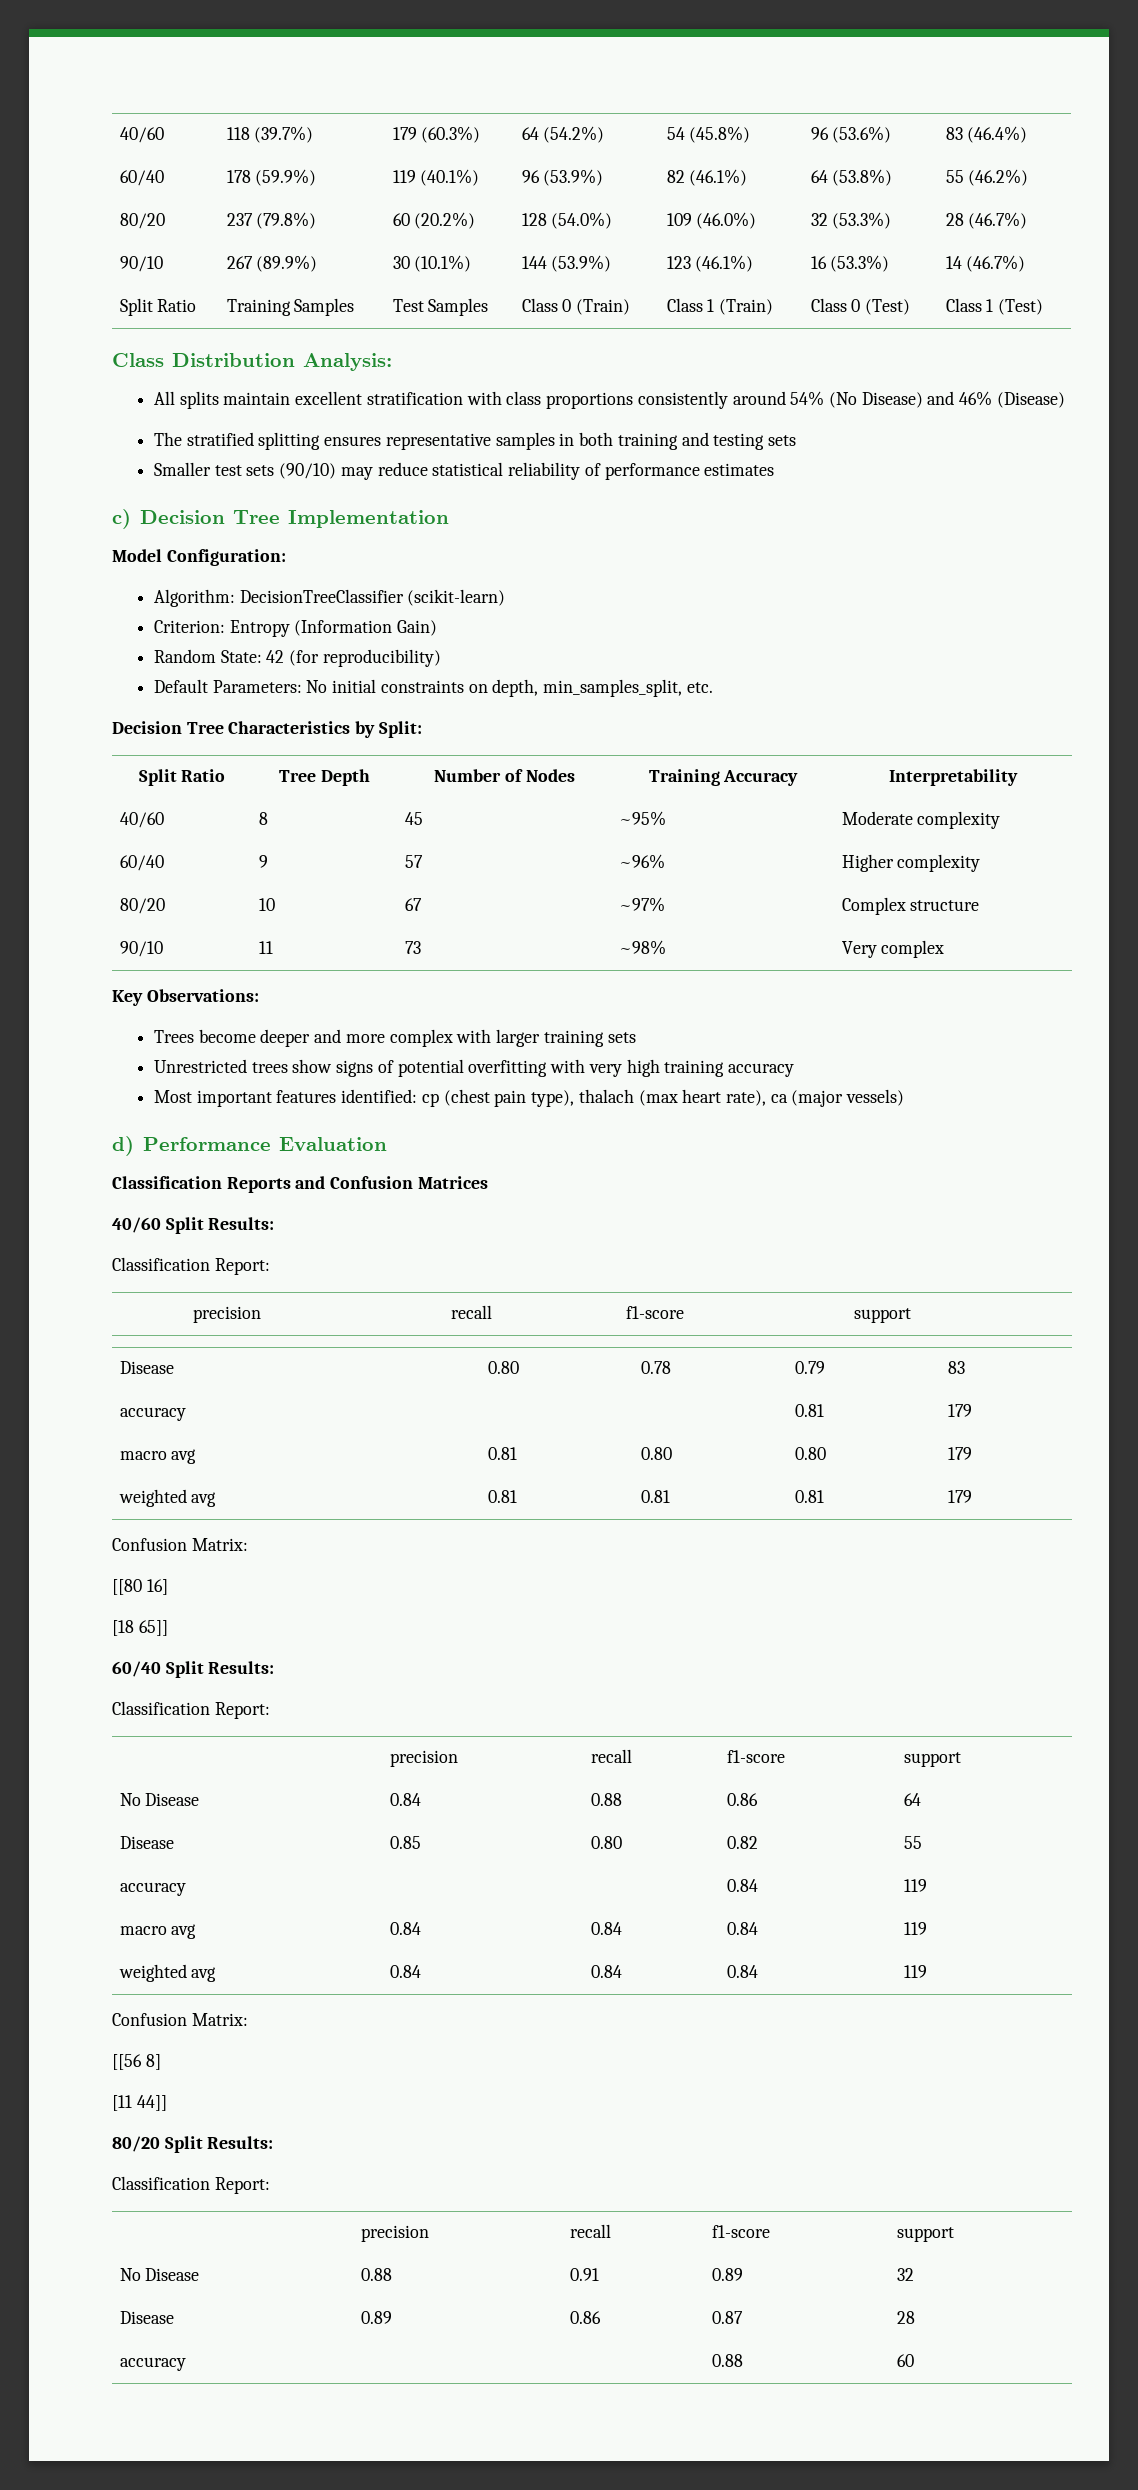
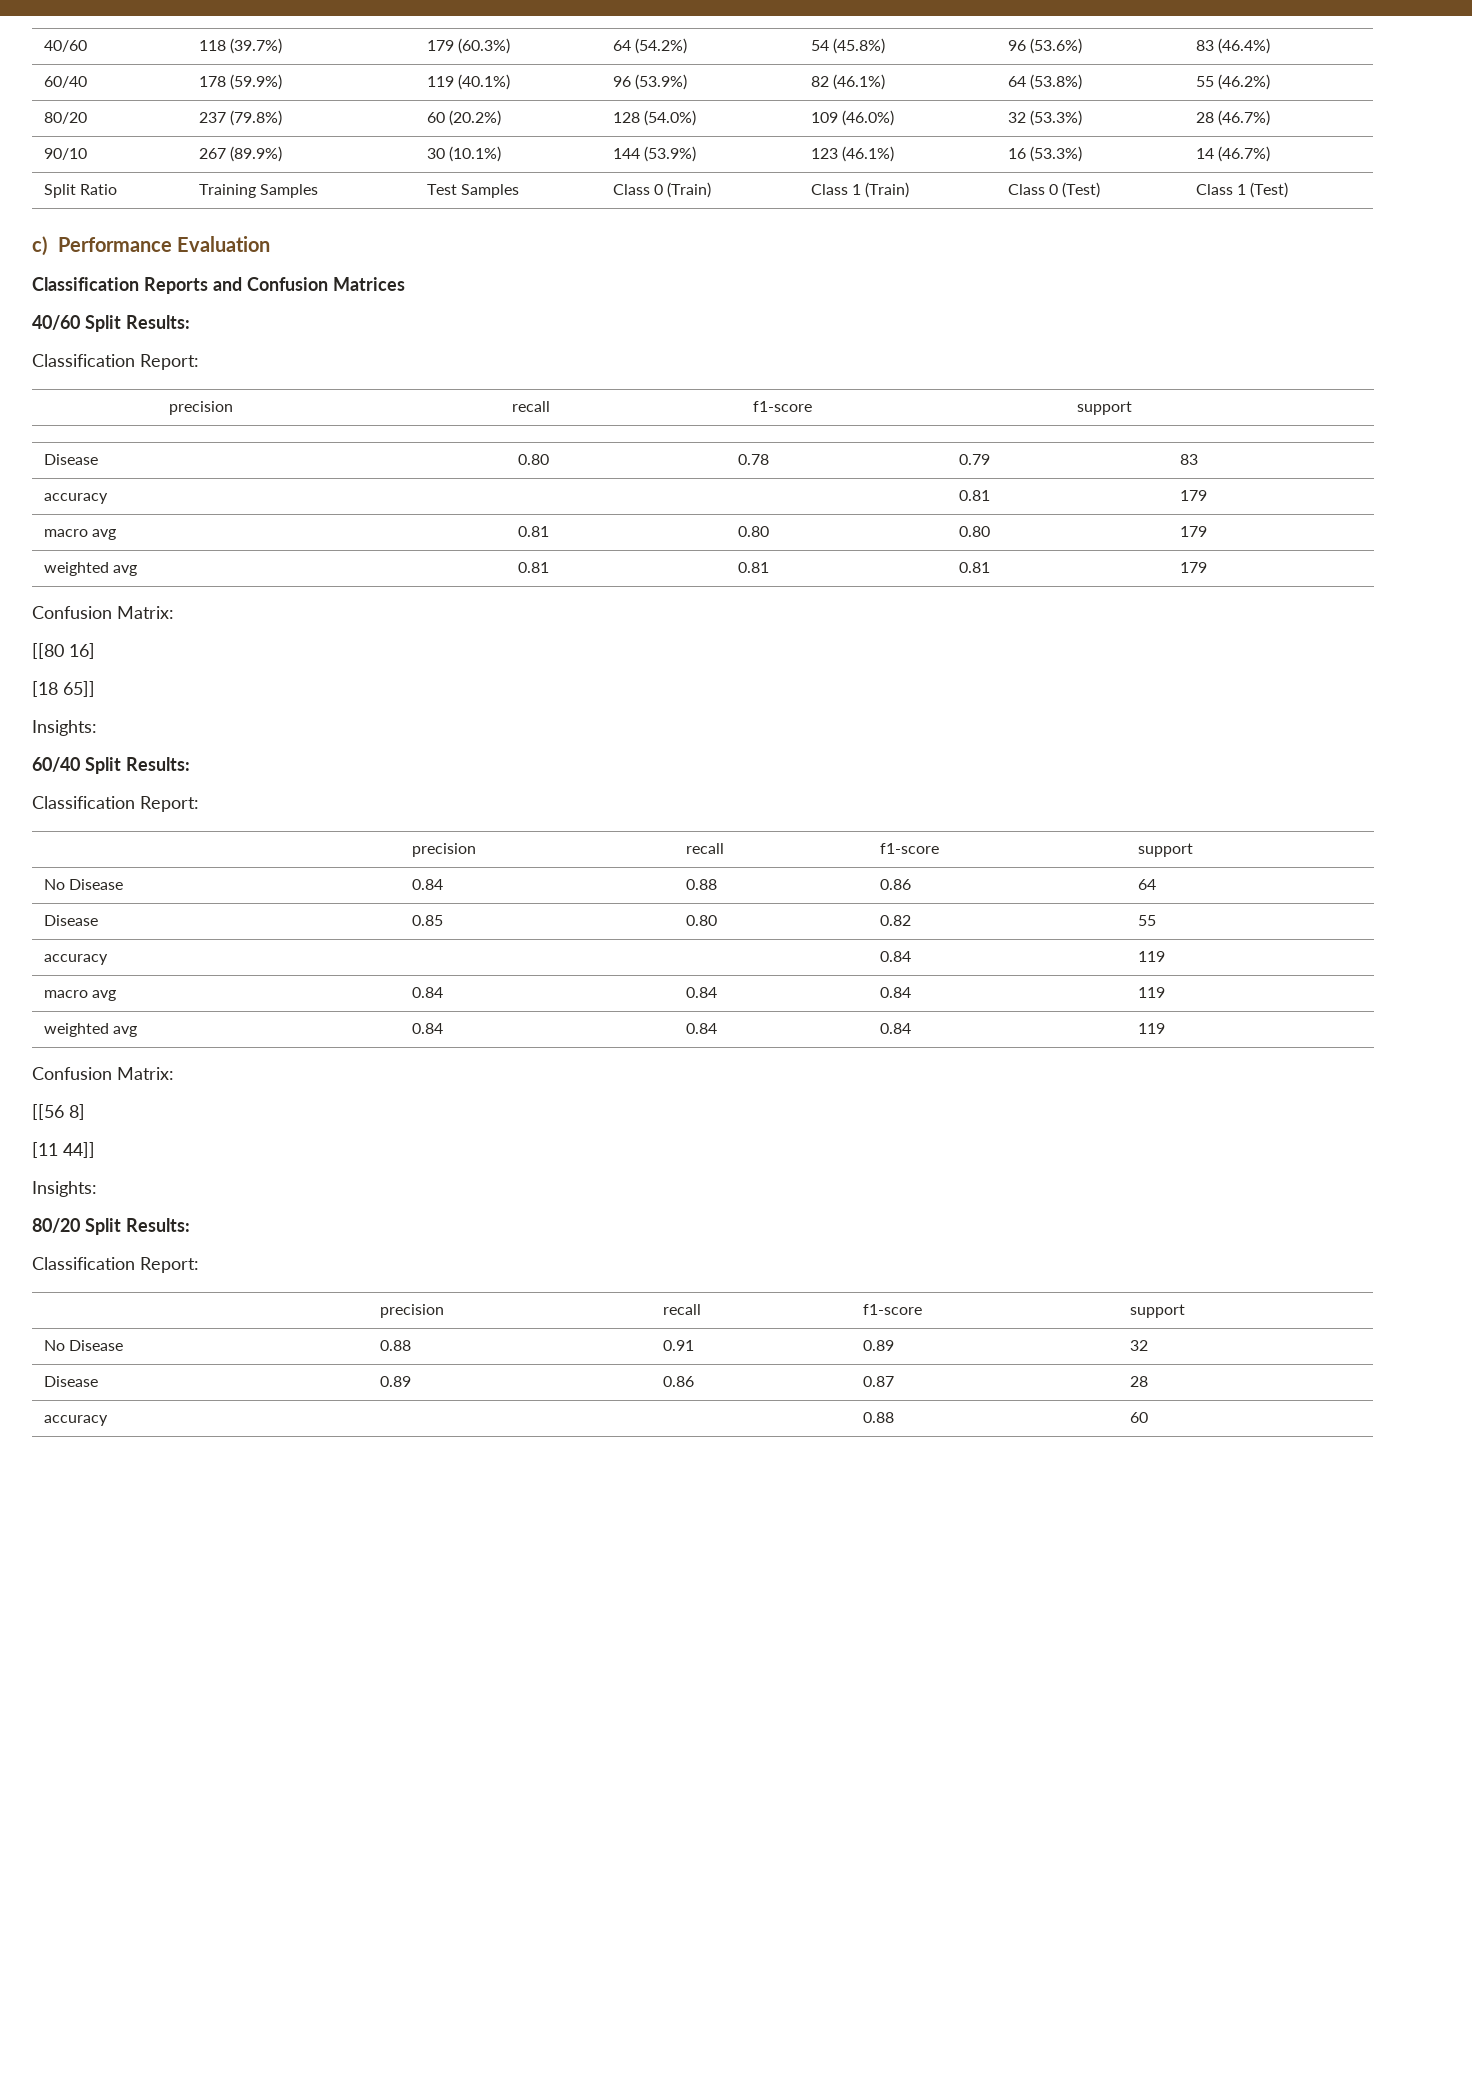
- Class Distribution Analysis:
- All splits maintain excellent stratification with class proportions consistently around 54% (No Disease) and 46% (Disease)
- The stratified splitting ensures representative samples in both training and testing sets
- Smaller test sets (90/10) may reduce statistical reliability of performance estimates
- c) Decision Tree Implementation
- Model Configuration:
- Algorithm: DecisionTreeClassifier (scikit-learn)
- Criterion: Entropy (Information Gain)
- Random State: 42 (for reproducibility)
- Default Parameters: No initial constraints on depth, min_samples_split, etc.
- Decision Tree Characteristics by Split:
- Split Ratio | Tree Depth | Number of Nodes | Training Accuracy | Interpretability
- 40/60 | 8 | 45 | ~95% | Moderate complexity
- 60/40 | 9 | 57 | ~96% | Higher complexity
- 80/20 | 10 | 67 | ~97% | Complex structure
- 90/10 | 11 | 73 | ~98% | Very complex
- Key Observations:
- Trees become deeper and more complex with larger training sets
- Unrestricted trees show signs of potential overfitting with very high training accuracy
- Most important features identified: cp (chest pain type), thalach (max heart rate), ca (major vessels)
- d) Performance Evaluation
+ c) Performance Evaluation
  [18 65]]
+ Insights:
  [11 44]]
+ Insights:

